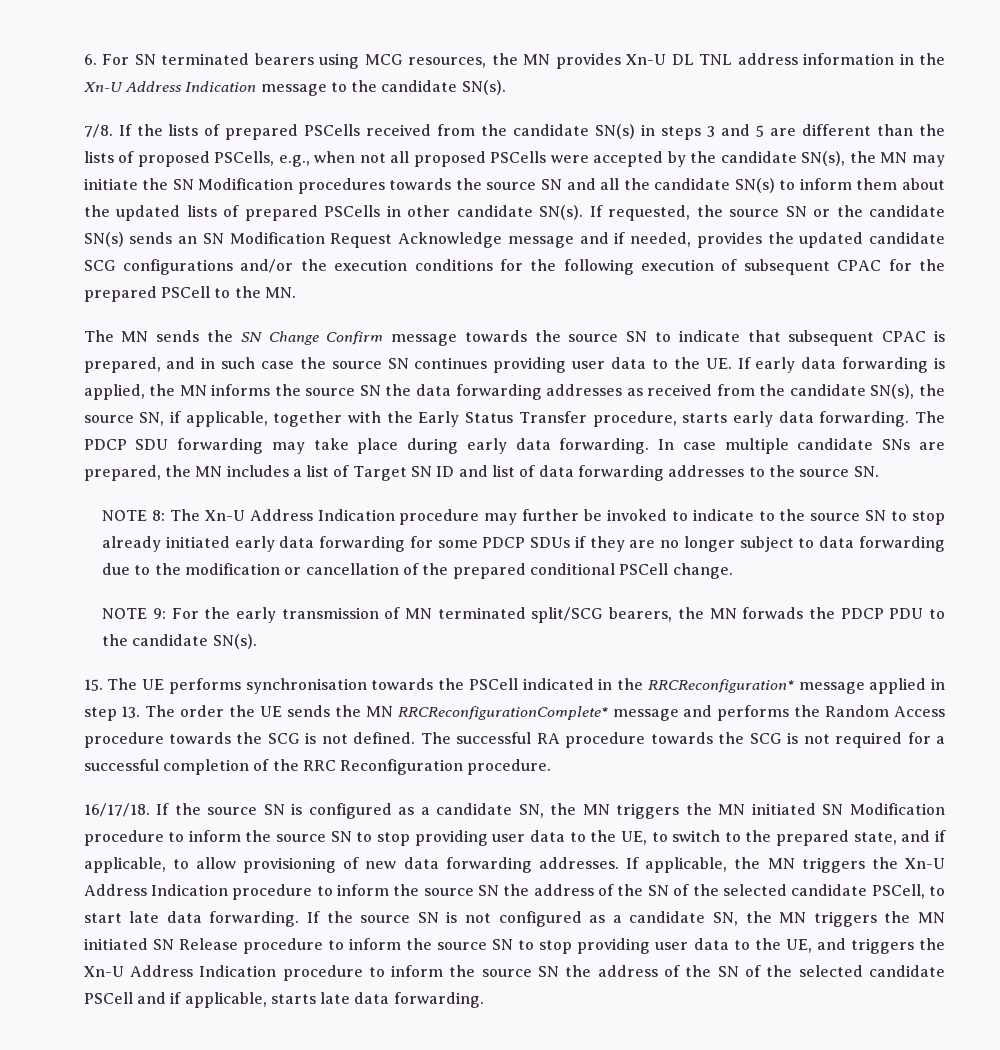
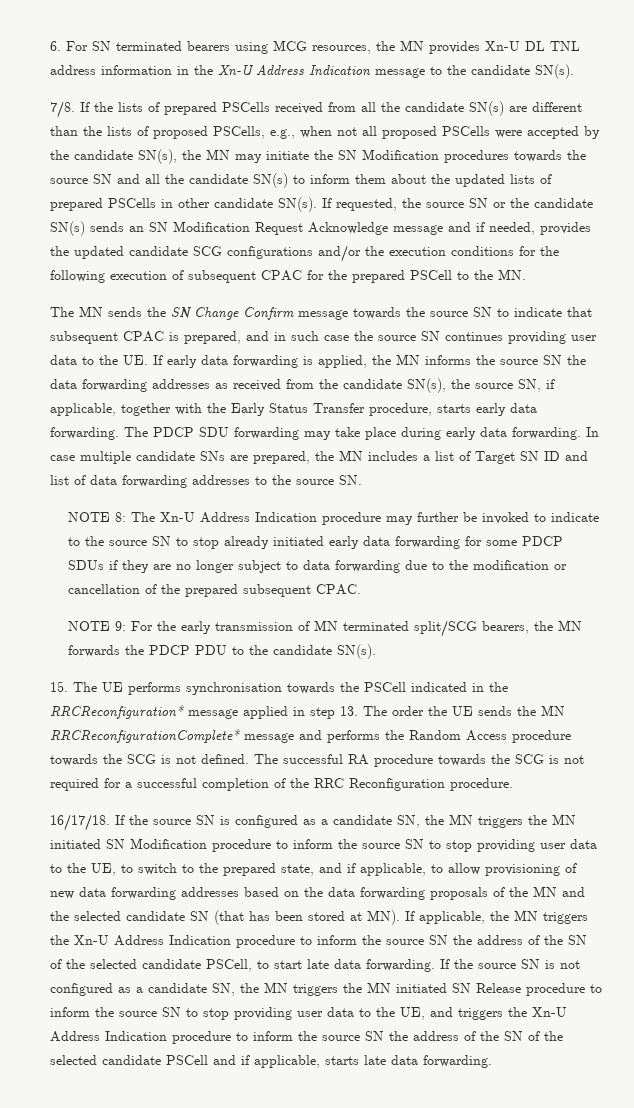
- If the lists of prepared PSCells received from the candidate SN(s) in steps 3 and 5 are different than the lists of proposed PSCells, e.g., when not all proposed PSCells were accepted by the candidate SN(s), the MN may initiate the SN Modification procedures towards the source SN and all the candidate SN(s) to inform them about the updated lists of prepared PSCells in other candidate SN(s).
+ If the lists of prepared PSCells received from all the candidate SN(s) are different than the lists of proposed PSCells, e.g., when not all proposed PSCells were accepted by the candidate SN(s), the MN may initiate the SN Modification procedures towards the source SN and all the candidate SN(s) to inform them about the updated lists of prepared PSCells in other candidate SN(s).
- NOTE 8: The Xn-U Address Indication procedure may further be invoked to indicate to the source SN to stop already initiated early data forwarding for some PDCP SDUs if they are no longer subject to data forwarding due to the modification or cancellation of the prepared conditional PSCell change.
+ NOTE 8: The Xn-U Address Indication procedure may further be invoked to indicate to the source SN to stop already initiated early data forwarding for some PDCP SDUs if they are no longer subject to data forwarding due to the modification or cancellation of the prepared subsequent CPAC.
- NOTE 9: For the early transmission of MN terminated split/SCG bearers, the MN forwads the PDCP PDU to the candidate SN(s).
+ NOTE 9: For the early transmission of MN terminated split/SCG bearers, the MN forwards the PDCP PDU to the candidate SN(s).
- If the source SN is configured as a candidate SN, the MN triggers the MN initiated SN Modification procedure to inform the source SN to stop providing user data to the UE, to switch to the prepared state, and if applicable, to allow provisioning of new data forwarding addresses. If applicable, the MN triggers the Xn-U Address Indication procedure to inform the source SN the address of the SN of the selected candidate PSCell, to start late data forwarding.
+ If the source SN is configured as a candidate SN, the MN triggers the MN initiated SN Modification procedure to inform the source SN to stop providing user data to the UE, to switch to the prepared state, and if applicable, to allow provisioning of new data forwarding addresses based on the data forwarding proposals of the MN and the selected candidate SN (that has been stored at MN). If applicable, the MN triggers the Xn-U Address Indication procedure to inform the source SN the address of the SN of the selected candidate PSCell, to start late data forwarding.

